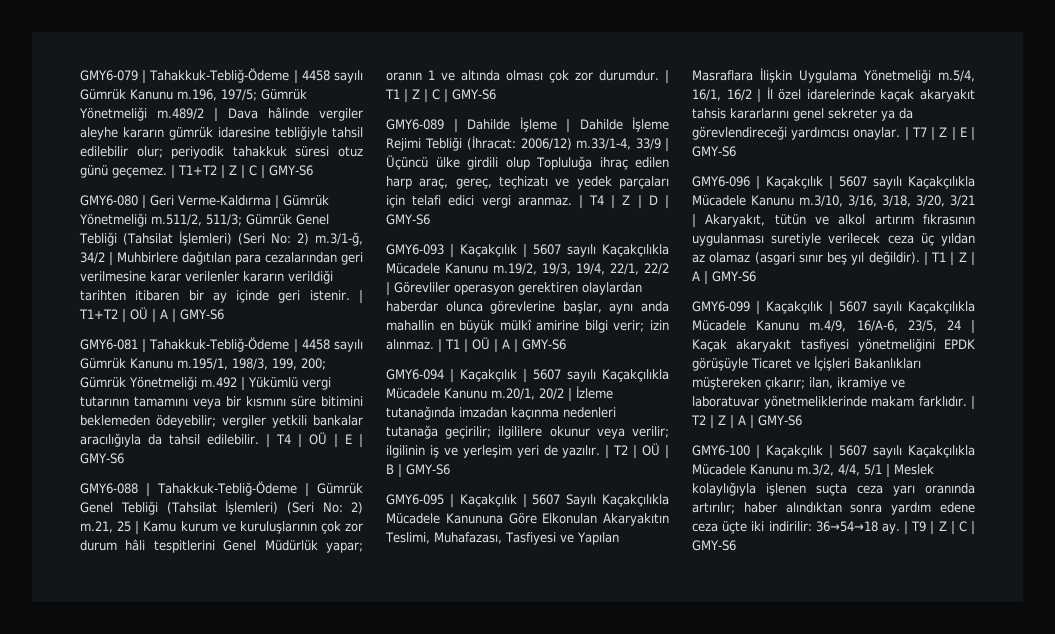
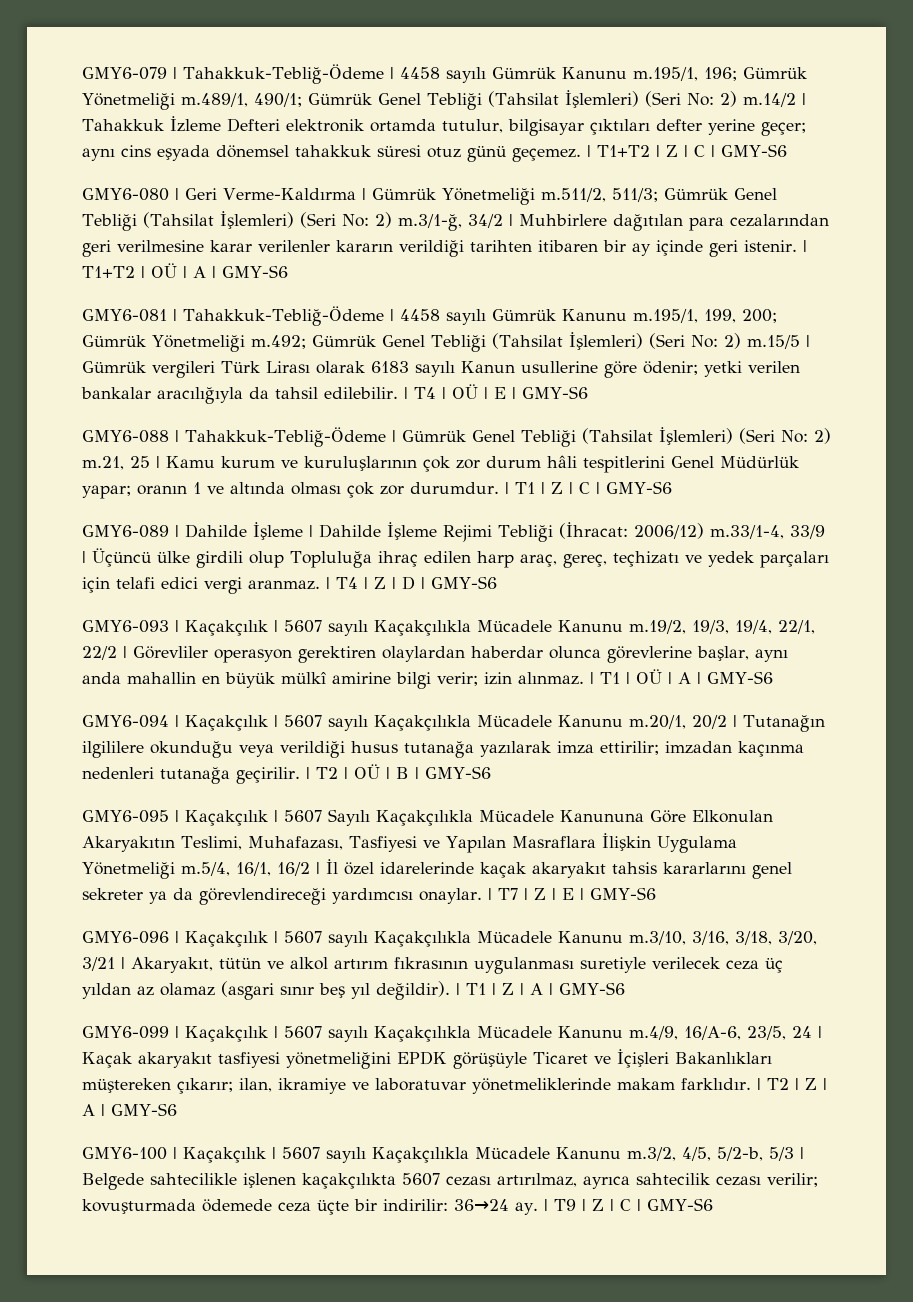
- GMY6-079 | Tahakkuk-Tebliğ-Ödeme | 4458 sayılı Gümrük Kanunu m.196, 197/5; Gümrük Yönetmeliği m.489/2 | Dava hâlinde vergiler aleyhe kararın gümrük idaresine tebliğiyle tahsil edilebilir olur; periyodik tahakkuk süresi otuz günü geçemez.
+ GMY6-079 | Tahakkuk-Tebliğ-Ödeme | 4458 sayılı Gümrük Kanunu m.195/1, 196; Gümrük Yönetmeliği m.489/1, 490/1; Gümrük Genel Tebliği (Tahsilat İşlemleri) (Seri No: 2) m.14/2 | Tahakkuk İzleme Defteri elektronik ortamda tutulur, bilgisayar çıktıları defter yerine geçer; aynı cins eşyada dönemsel tahakkuk süresi otuz günü geçemez.
- GMY6-081 | Tahakkuk-Tebliğ-Ödeme | 4458 sayılı Gümrük Kanunu m.195/1, 198/3, 199, 200; Gümrük Yönetmeliği m.492 | Yükümlü vergi tutarının tamamını veya bir kısmını süre bitimini beklemeden ödeyebilir; vergiler yetkili bankalar aracılığıyla da tahsil edilebilir.
+ GMY6-081 | Tahakkuk-Tebliğ-Ödeme | 4458 sayılı Gümrük Kanunu m.195/1, 199, 200; Gümrük Yönetmeliği m.492; Gümrük Genel Tebliği (Tahsilat İşlemleri) (Seri No: 2) m.15/5 | Gümrük vergileri Türk Lirası olarak 6183 sayılı Kanun usullerine göre ödenir; yetki verilen bankalar aracılığıyla da tahsil edilebilir.
- GMY6-094 | Kaçakçılık | 5607 sayılı Kaçakçılıkla Mücadele Kanunu m.20/1, 20/2 | İzleme tutanağında imzadan kaçınma nedenleri tutanağa geçirilir; ilgililere okunur veya verilir; ilgilinin iş ve yerleşim yeri de yazılır.
+ GMY6-094 | Kaçakçılık | 5607 sayılı Kaçakçılıkla Mücadele Kanunu m.20/1, 20/2 | Tutanağın ilgililere okunduğu veya verildiği husus tutanağa yazılarak imza ettirilir; imzadan kaçınma nedenleri tutanağa geçirilir.
- GMY6-100 | Kaçakçılık | 5607 sayılı Kaçakçılıkla Mücadele Kanunu m.3/2, 4/4, 5/1 | Meslek kolaylığıyla işlenen suçta ceza yarı oranında artırılır; haber alındıktan sonra yardım edene ceza üçte iki indirilir: 36→54→18 ay.
+ GMY6-100 | Kaçakçılık | 5607 sayılı Kaçakçılıkla Mücadele Kanunu m.3/2, 4/5, 5/2-b, 5/3 | Belgede sahtecilikle işlenen kaçakçılıkta 5607 cezası artırılmaz, ayrıca sahtecilik cezası verilir; kovuşturmada ödemede ceza üçte bir indirilir: 36→24 ay.

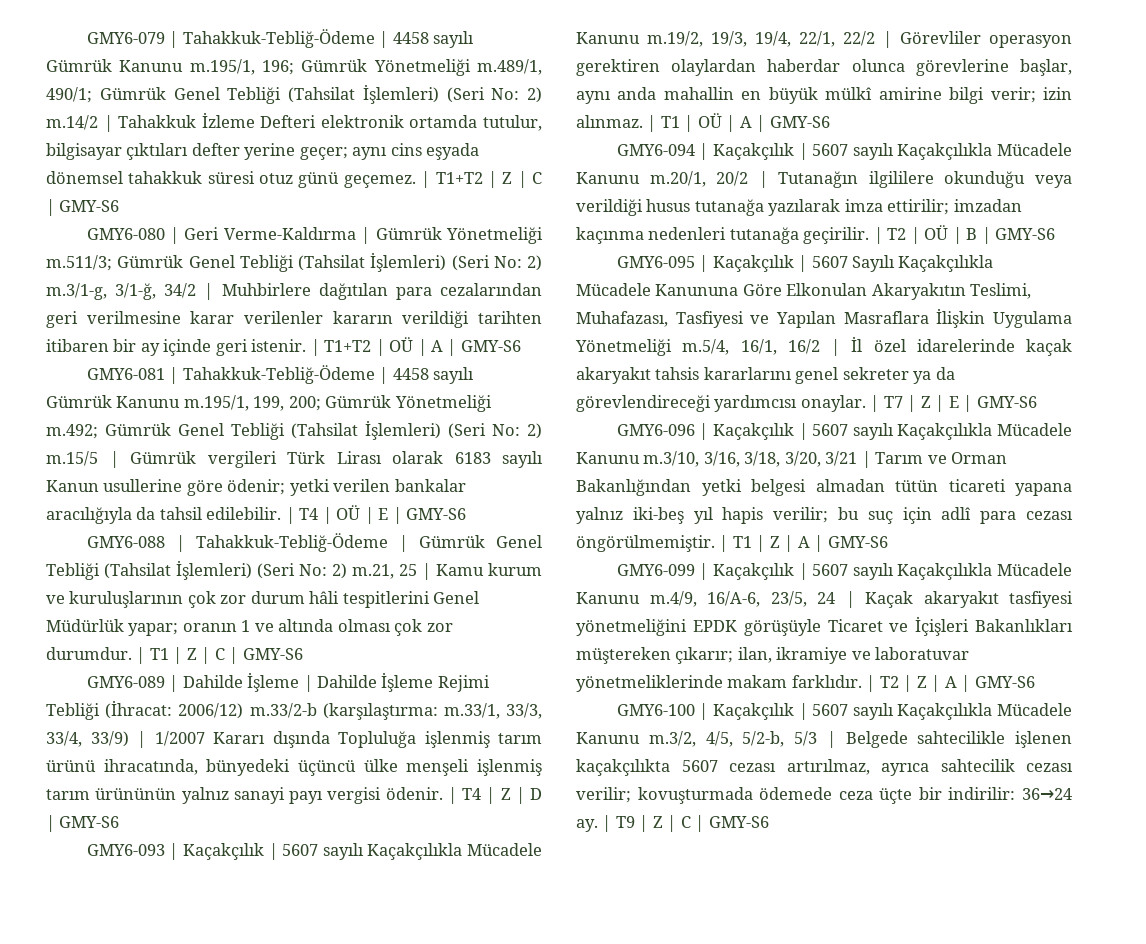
- GMY6-080 | Geri Verme-Kaldırma | Gümrük Yönetmeliği m.511/2, 511/3; Gümrük Genel Tebliği (Tahsilat İşlemleri) (Seri No: 2) m.3/1-ğ, 34/2 | Muhbirlere dağıtılan para cezalarından geri verilmesine karar verilenler kararın verildiği tarihten itibaren bir ay içinde geri istenir.
+ GMY6-080 | Geri Verme-Kaldırma | Gümrük Yönetmeliği m.511/3; Gümrük Genel Tebliği (Tahsilat İşlemleri) (Seri No: 2) m.3/1-g, 3/1-ğ, 34/2 | Muhbirlere dağıtılan para cezalarından geri verilmesine karar verilenler kararın verildiği tarihten itibaren bir ay içinde geri istenir.
- GMY6-089 | Dahilde İşleme | Dahilde İşleme Rejimi Tebliği (İhracat: 2006/12) m.33/1-4, 33/9 | Üçüncü ülke girdili olup Topluluğa ihraç edilen harp araç, gereç, teçhizatı ve yedek parçaları için telafi edici vergi aranmaz.
+ GMY6-089 | Dahilde İşleme | Dahilde İşleme Rejimi Tebliği (İhracat: 2006/12) m.33/2-b (karşılaştırma: m.33/1, 33/3, 33/4, 33/9) | 1/2007 Kararı dışında Topluluğa işlenmiş tarım ürünü ihracatında, bünyedeki üçüncü ülke menşeli işlenmiş tarım ürününün yalnız sanayi payı vergisi ödenir.
- GMY6-096 | Kaçakçılık | 5607 sayılı Kaçakçılıkla Mücadele Kanunu m.3/10, 3/16, 3/18, 3/20, 3/21 | Akaryakıt, tütün ve alkol artırım fıkrasının uygulanması suretiyle verilecek ceza üç yıldan az olamaz (asgari sınır beş yıl değildir).
+ GMY6-096 | Kaçakçılık | 5607 sayılı Kaçakçılıkla Mücadele Kanunu m.3/10, 3/16, 3/18, 3/20, 3/21 | Tarım ve Orman Bakanlığından yetki belgesi almadan tütün ticareti yapana yalnız iki-beş yıl hapis verilir; bu suç için adlî para cezası öngörülmemiştir.

